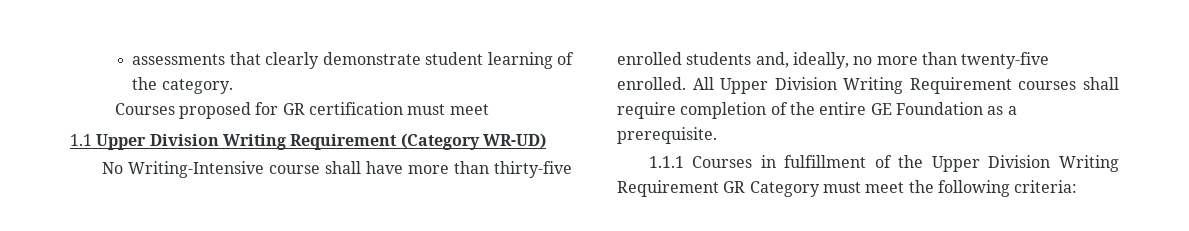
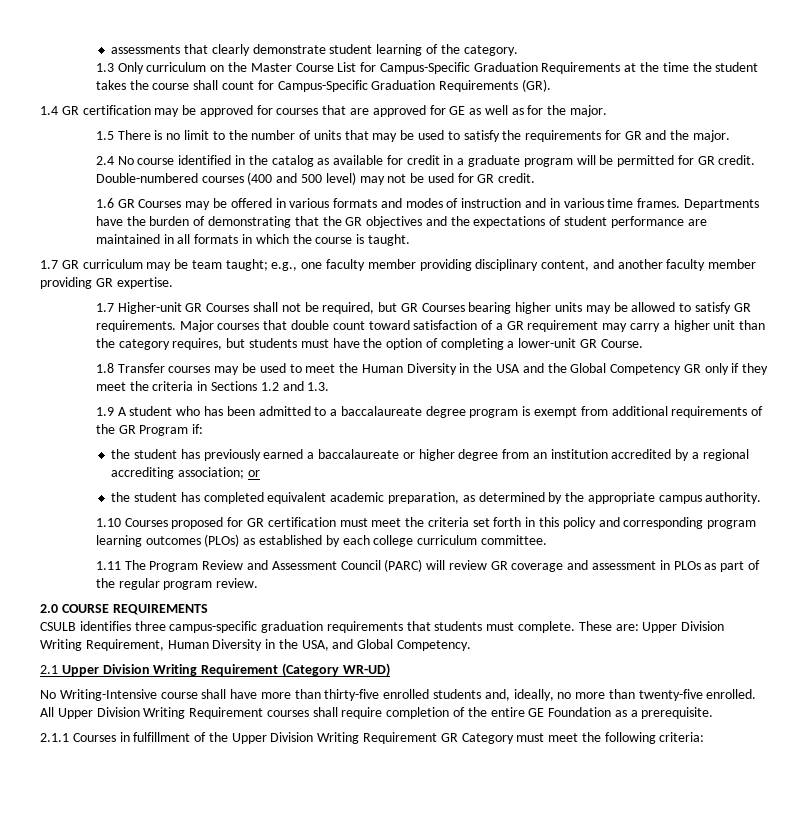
- Courses proposed for GR certification must meet
- 1.1 Upper Division Writing Requirement (Category WR-UD)
+ 1.3 Only curriculum on the Master Course List for Campus-Specific Graduation Requirements at the time the student takes the course shall count for Campus-Specific Graduation Requirements (GR).
+ 1.4 GR certification may be approved for courses that are approved for GE as well as for the major.
+ 1.5 There is no limit to the number of units that may be used to satisfy the requirements for GR and the major.
+ 2.4 No course identified in the catalog as available for credit in a graduate program will be permitted for GR credit. Double-numbered courses (400 and 500 level) may not be used for GR credit.
+ 1.6 GR Courses may be offered in various formats and modes of instruction and in various time frames. Departments have the burden of demonstrating that the GR objectives and the expectations of student performance are maintained in all formats in which the course is taught.
+ 1.7 GR curriculum may be team taught; e.g., one faculty member providing disciplinary content, and another faculty member providing GR expertise.
+ 1.7 Higher-unit GR Courses shall not be required, but GR Courses bearing higher units may be allowed to satisfy GR requirements. Major courses that double count toward satisfaction of a GR requirement may carry a higher unit than the category requires, but students must have the option of completing a lower-unit GR Course.
+ 1.8 Transfer courses may be used to meet the Human Diversity in the USA and the Global Competency GR only if they meet the criteria in Sections 1.2 and 1.3.
+ 1.9 A student who has been admitted to a baccalaureate degree program is exempt from additional requirements of the GR Program if:
+ the student has previously earned a baccalaureate or higher degree from an institution accredited by a regional accrediting association; or
+ the student has completed equivalent academic preparation, as determined by the appropriate campus authority.
+ 1.10 Courses proposed for GR certification must meet the criteria set forth in this policy and corresponding program learning outcomes (PLOs) as established by each college curriculum committee.
+ 1.11 The Program Review and Assessment Council (PARC) will review GR coverage and assessment in PLOs as part of the regular program review.
+ 2.0 COURSE REQUIREMENTS
+ CSULB identifies three campus-specific graduation requirements that students must complete. These are: Upper Division Writing Requirement, Human Diversity in the USA, and Global Competency.
+ 2.1 Upper Division Writing Requirement (Category WR-UD)
- 1.1.1 Courses in fulfillment of the Upper Division Writing Requirement GR Category must meet the following criteria:
+ 2.1.1 Courses in fulfillment of the Upper Division Writing Requirement GR Category must meet the following criteria:

